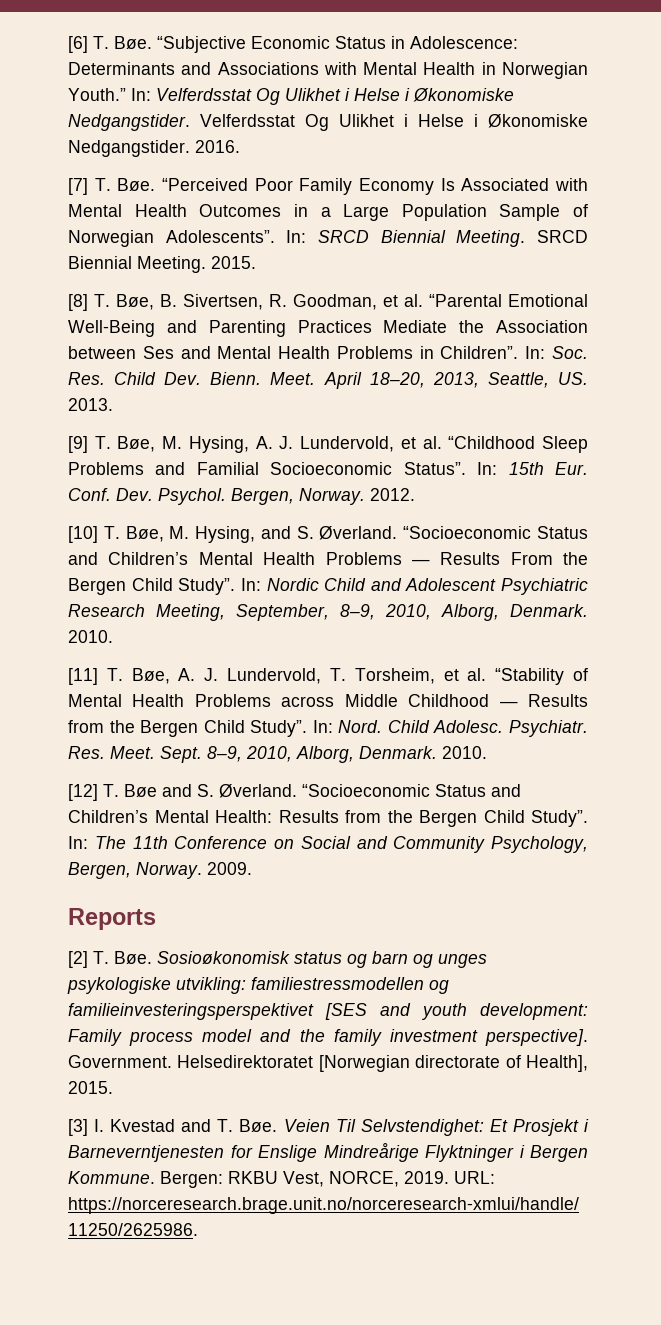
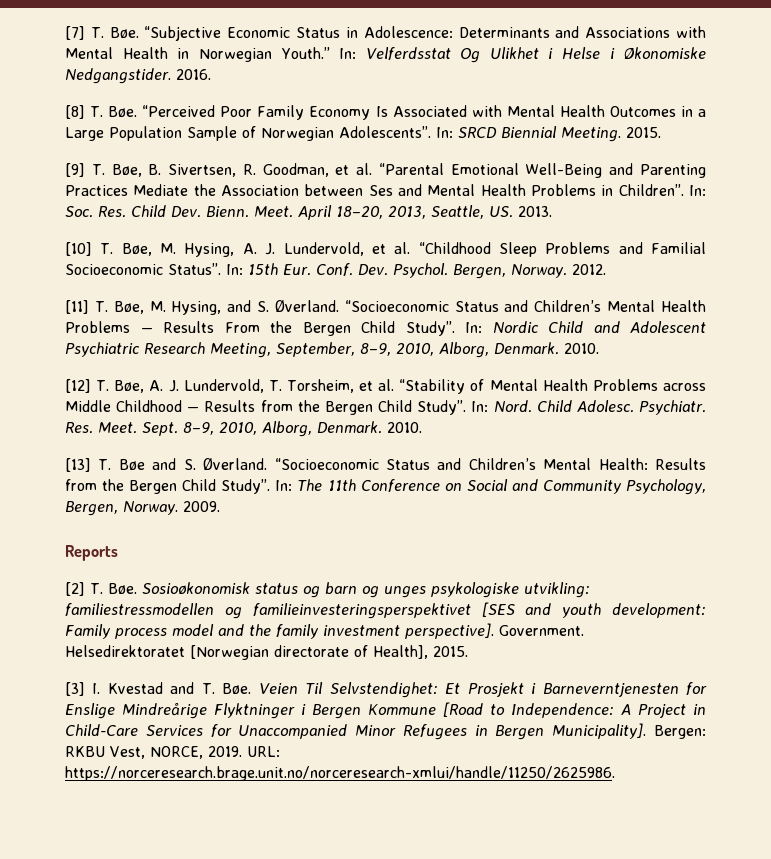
- [6] T. Bøe. “Subjective Economic Status in Adolescence: Determinants and Associations with Mental Health in Norwegian Youth.”
+ [7] T. Bøe. “Subjective Economic Status in Adolescence: Determinants and Associations with Mental Health in Norwegian Youth.”
- In: Velferdsstat Og Ulikhet i Helse i Økonomiske Nedgangstider. Velferdsstat Og Ulikhet i Helse i Økonomiske Nedgangstider.
+ In: Velferdsstat Og Ulikhet i Helse i Økonomiske Nedgangstider.
- [7] T. Bøe. “Perceived Poor Family Economy Is Associated with Mental Health Outcomes in a Large Population Sample of Norwegian Adolescents”.
+ [8] T. Bøe. “Perceived Poor Family Economy Is Associated with Mental Health Outcomes in a Large Population Sample of Norwegian Adolescents”.
- In: SRCD Biennial Meeting. SRCD Biennial Meeting. 2015.
- [8] T. Bøe, B. Sivertsen, R. Goodman, et al. “Parental Emotional Well-Being and Parenting Practices Mediate the Association between Ses and Mental Health Problems in Children”.
+ In: SRCD Biennial Meeting. 2015.
+ [9] T. Bøe, B. Sivertsen, R. Goodman, et al. “Parental Emotional Well-Being and Parenting Practices Mediate the Association between Ses and Mental Health Problems in Children”.
- [9] T. Bøe, M. Hysing, A. J. Lundervold, et al. “Childhood Sleep Problems and Familial Socioeconomic Status”.
+ [10] T. Bøe, M. Hysing, A. J. Lundervold, et al. “Childhood Sleep Problems and Familial Socioeconomic Status”.
- [10] T. Bøe, M. Hysing, and S. Øverland.
+ [11] T. Bøe, M. Hysing, and S. Øverland.
- [11] T. Bøe, A. J. Lundervold, T. Torsheim, et al. “Stability of Mental Health Problems across Middle Childhood — Results from the Bergen Child Study”.
+ [12] T. Bøe, A. J. Lundervold, T. Torsheim, et al. “Stability of Mental Health Problems across Middle Childhood — Results from the Bergen Child Study”.
- [12] T. Bøe and S. Øverland.
+ [13] T. Bøe and S. Øverland.
- [3] I. Kvestad and T. Bøe. Veien Til Selvstendighet: Et Prosjekt i Barneverntjenesten for Enslige Mindreårige Flyktninger i Bergen Kommune.
+ [3] I. Kvestad and T. Bøe. Veien Til Selvstendighet: Et Prosjekt i Barneverntjenesten for Enslige Mindreårige Flyktninger i Bergen Kommune [Road to Independence: A Project in Child-Care Services for Unaccompanied Minor Refugees in Bergen Municipality].

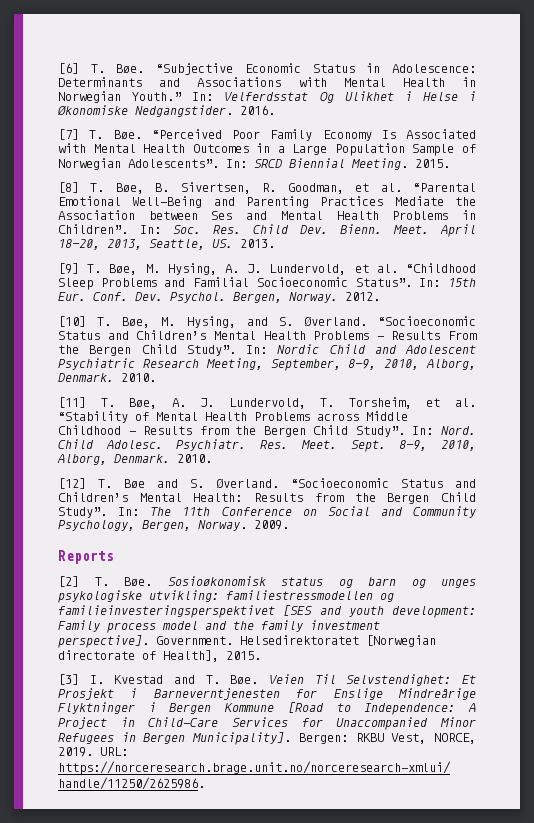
- [7] T. Bøe. “Subjective Economic Status in Adolescence: Determinants and Associations with Mental Health in Norwegian Youth.”
+ [6] T. Bøe. “Subjective Economic Status in Adolescence: Determinants and Associations with Mental Health in Norwegian Youth.”
- [8] T. Bøe. “Perceived Poor Family Economy Is Associated with Mental Health Outcomes in a Large Population Sample of Norwegian Adolescents”.
+ [7] T. Bøe. “Perceived Poor Family Economy Is Associated with Mental Health Outcomes in a Large Population Sample of Norwegian Adolescents”.
- [9] T. Bøe, B. Sivertsen, R. Goodman, et al. “Parental Emotional Well-Being and Parenting Practices Mediate the Association between Ses and Mental Health Problems in Children”.
+ [8] T. Bøe, B. Sivertsen, R. Goodman, et al. “Parental Emotional Well-Being and Parenting Practices Mediate the Association between Ses and Mental Health Problems in Children”.
- [10] T. Bøe, M. Hysing, A. J. Lundervold, et al. “Childhood Sleep Problems and Familial Socioeconomic Status”.
+ [9] T. Bøe, M. Hysing, A. J. Lundervold, et al. “Childhood Sleep Problems and Familial Socioeconomic Status”.
- [11] T. Bøe, M. Hysing, and S. Øverland.
+ [10] T. Bøe, M. Hysing, and S. Øverland.
- [12] T. Bøe, A. J. Lundervold, T. Torsheim, et al. “Stability of Mental Health Problems across Middle Childhood — Results from the Bergen Child Study”.
+ [11] T. Bøe, A. J. Lundervold, T. Torsheim, et al. “Stability of Mental Health Problems across Middle Childhood — Results from the Bergen Child Study”.
- [13] T. Bøe and S. Øverland.
+ [12] T. Bøe and S. Øverland.

